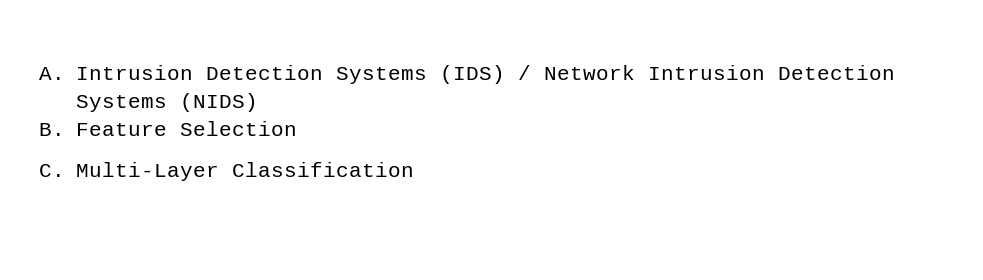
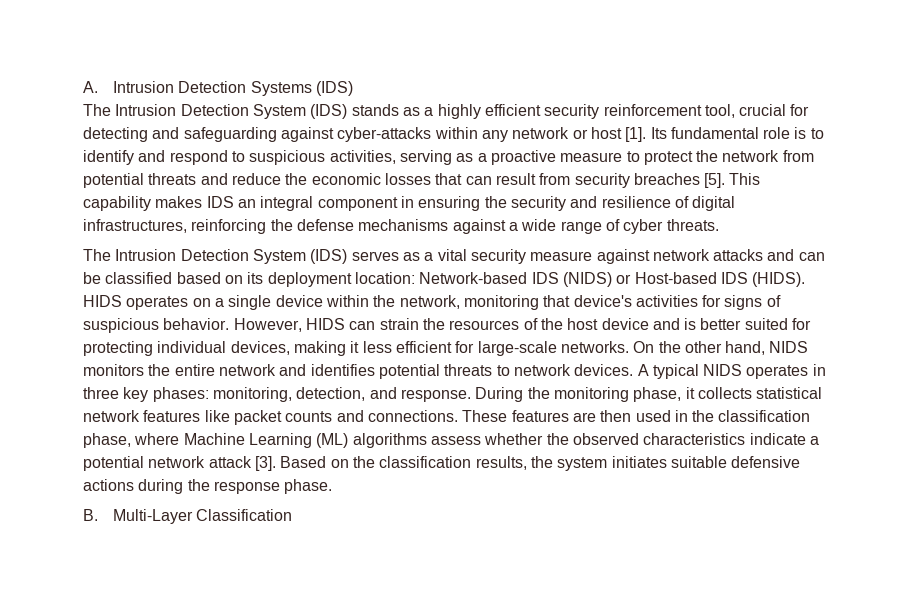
- A. Intrusion Detection Systems (IDS) / Network Intrusion Detection Systems (NIDS)
- B. Feature Selection
- C. Multi-Layer Classification
+ A. Intrusion Detection Systems (IDS)
+ The Intrusion Detection System (IDS) stands as a highly efficient security reinforcement tool, crucial for detecting and safeguarding against cyber-attacks within any network or host [1]. Its fundamental role is to identify and respond to suspicious activities, serving as a proactive measure to protect the network from potential threats and reduce the economic losses that can result from security breaches [5]. This capability makes IDS an integral component in ensuring the security and resilience of digital infrastructures, reinforcing the defense mechanisms against a wide range of cyber threats.
+ The Intrusion Detection System (IDS) serves as a vital security measure against network attacks and can be classified based on its deployment location: Network-based IDS (NIDS) or Host-based IDS (HIDS). HIDS operates on a single device within the network, monitoring that device's activities for signs of suspicious behavior. However, HIDS can strain the resources of the host device and is better suited for protecting individual devices, making it less efficient for large-scale networks. On the other hand, NIDS monitors the entire network and identifies potential threats to network devices. A typical NIDS operates in three key phases: monitoring, detection, and response. During the monitoring phase, it collects statistical network features like packet counts and connections. These features are then used in the classification phase, where Machine Learning (ML) algorithms assess whether the observed characteristics indicate a potential network attack [3]. Based on the classification results, the system initiates suitable defensive actions during the response phase.
+ B. Multi-Layer Classification

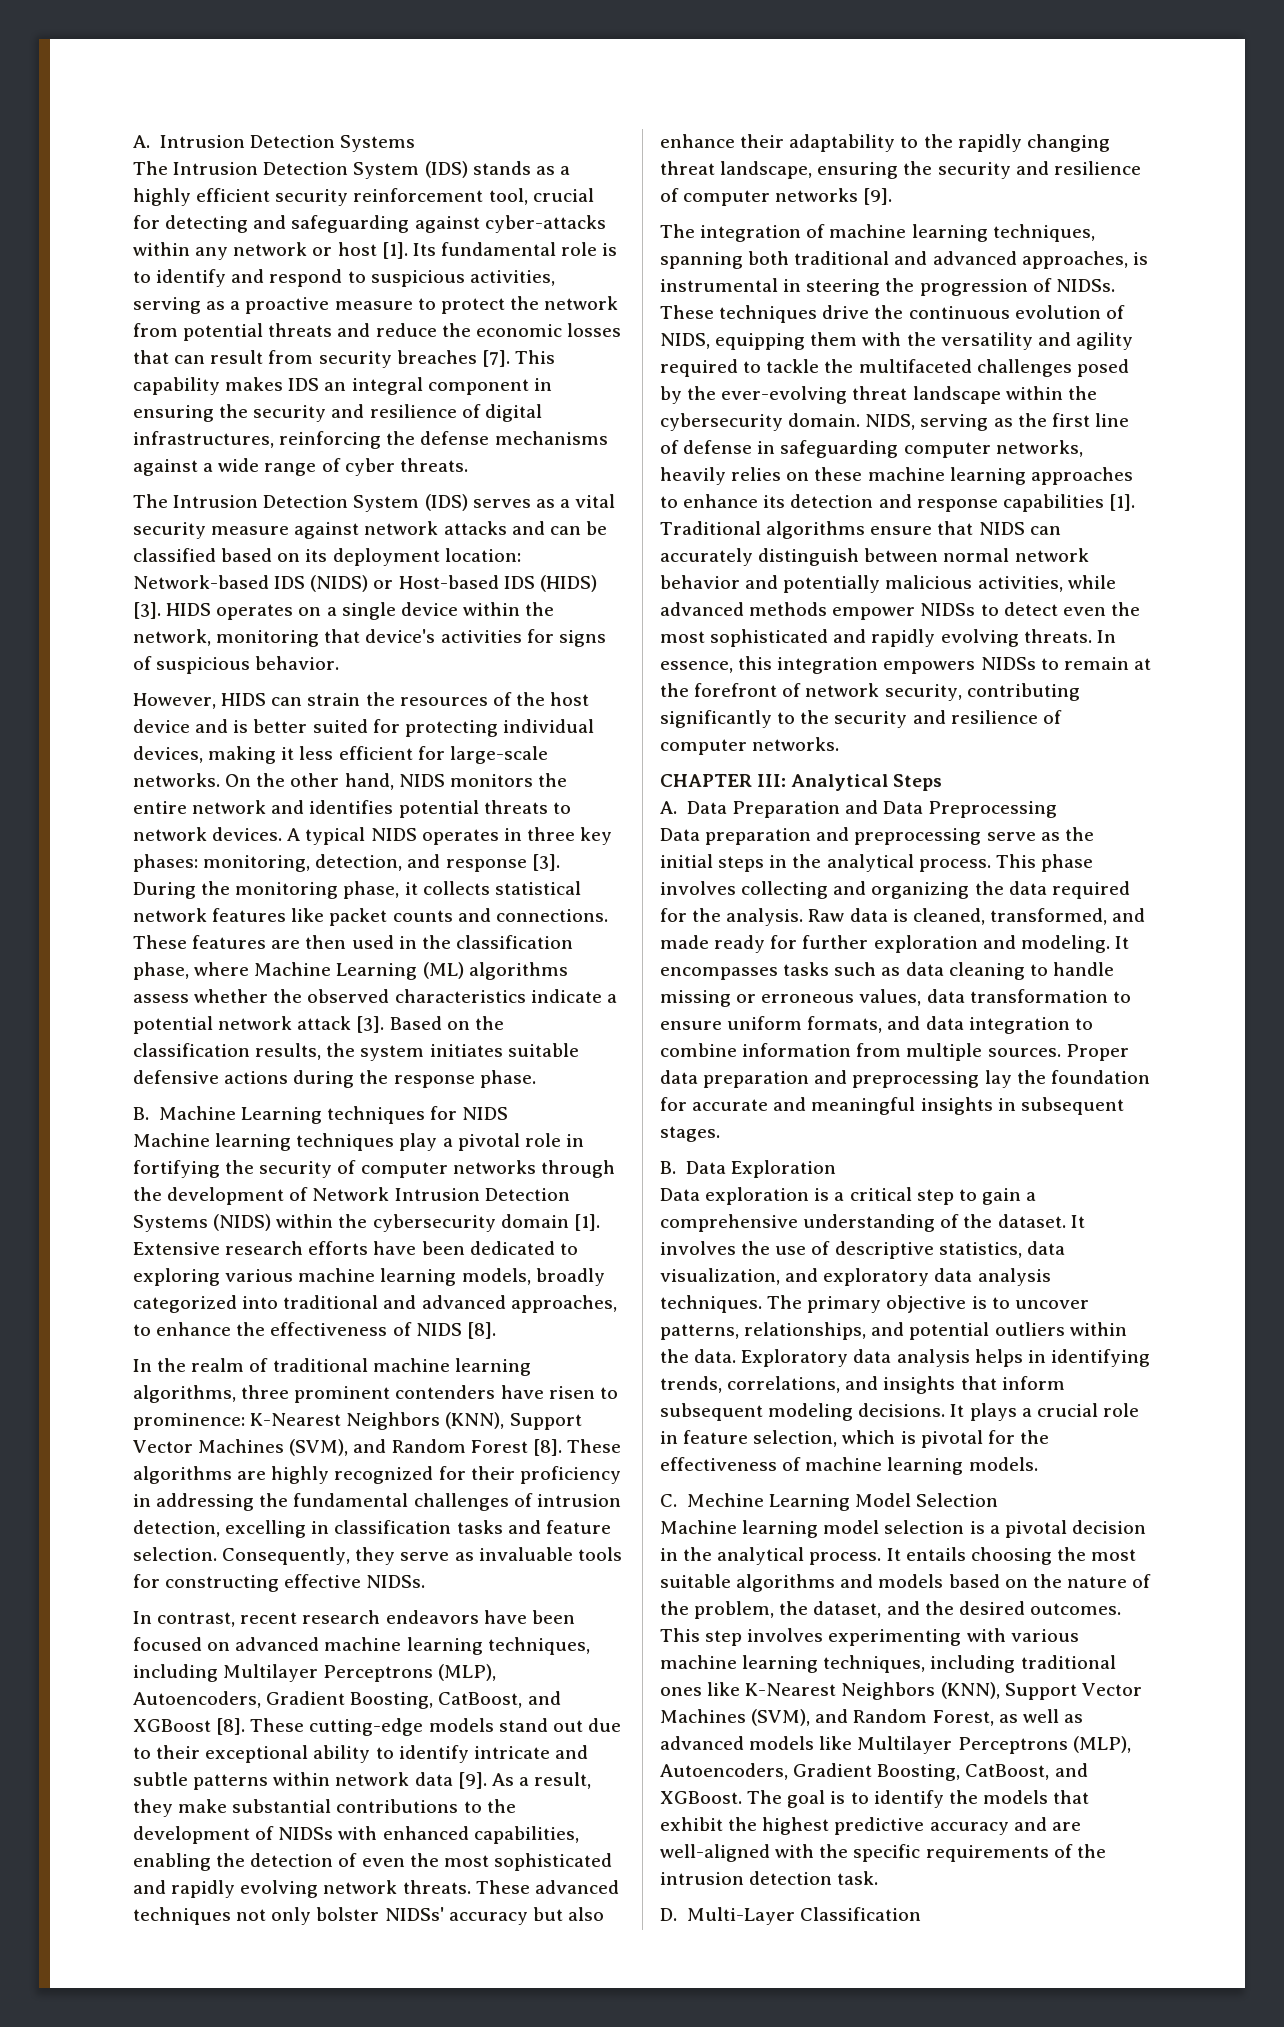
- A. Intrusion Detection Systems (IDS)
+ A. Intrusion Detection Systems
- Its fundamental role is to identify and respond to suspicious activities, serving as a proactive measure to protect the network from potential threats and reduce the economic losses that can result from security breaches [5].
+ Its fundamental role is to identify and respond to suspicious activities, serving as a proactive measure to protect the network from potential threats and reduce the economic losses that can result from security breaches [7].
- The Intrusion Detection System (IDS) serves as a vital security measure against network attacks and can be classified based on its deployment location: Network-based IDS (NIDS) or Host-based IDS (HIDS).
+ The Intrusion Detection System (IDS) serves as a vital security measure against network attacks and can be classified based on its deployment location: Network-based IDS (NIDS) or Host-based IDS (HIDS) [3].
- HIDS operates on a single device within the network, monitoring that device's activities for signs of suspicious behavior. However, HIDS can strain the resources of the host device and is better suited for protecting individual devices, making it less efficient for large-scale networks.
+ HIDS operates on a single device within the network, monitoring that device's activities for signs of suspicious behavior.
+ However, HIDS can strain the resources of the host device and is better suited for protecting individual devices, making it less efficient for large-scale networks.
- A typical NIDS operates in three key phases: monitoring, detection, and response.
+ A typical NIDS operates in three key phases: monitoring, detection, and response [3].
- B. Multi-Layer Classification
+ B. Machine Learning techniques for NIDS
+ Machine learning techniques play a pivotal role in fortifying the security of computer networks through the development of Network Intrusion Detection Systems (NIDS) within the cybersecurity domain [1]. Extensive research efforts have been dedicated to exploring various machine learning models, broadly categorized into traditional and advanced approaches, to enhance the effectiveness of NIDS [8].
+ In the realm of traditional machine learning algorithms, three prominent contenders have risen to prominence: K-Nearest Neighbors (KNN), Support Vector Machines (SVM), and Random Forest [8]. These algorithms are highly recognized for their proficiency in addressing the fundamental challenges of intrusion detection, excelling in classification tasks and feature selection. Consequently, they serve as invaluable tools for constructing effective NIDSs.
+ In contrast, recent research endeavors have been focused on advanced machine learning techniques, including Multilayer Perceptrons (MLP), Autoencoders, Gradient Boosting, CatBoost, and XGBoost [8]. These cutting-edge models stand out due to their exceptional ability to identify intricate and subtle patterns within network data [9]. As a result, they make substantial contributions to the development of NIDSs with enhanced capabilities, enabling the detection of even the most sophisticated and rapidly evolving network threats. These advanced techniques not only bolster NIDSs' accuracy but also enhance their adaptability to the rapidly changing threat landscape, ensuring the security and resilience of computer networks [9].
+ The integration of machine learning techniques, spanning both traditional and advanced approaches, is instrumental in steering the progression of NIDSs. These techniques drive the continuous evolution of NIDS, equipping them with the versatility and agility required to tackle the multifaceted challenges posed by the ever-evolving threat landscape within the cybersecurity domain. NIDS, serving as the first line of defense in safeguarding computer networks, heavily relies on these machine learning approaches to enhance its detection and response capabilities [1]. Traditional algorithms ensure that NIDS can accurately distinguish between normal network behavior and potentially malicious activities, while advanced methods empower NIDSs to detect even the most sophisticated and rapidly evolving threats. In essence, this integration empowers NIDSs to remain at the forefront of network security, contributing significantly to the security and resilience of computer networks.
+ CHAPTER III: Analytical Steps
+ A. Data Preparation and Data Preprocessing
+ Data preparation and preprocessing serve as the initial steps in the analytical process. This phase involves collecting and organizing the data required for the analysis. Raw data is cleaned, transformed, and made ready for further exploration and modeling. It encompasses tasks such as data cleaning to handle missing or erroneous values, data transformation to ensure uniform formats, and data integration to combine information from multiple sources. Proper data preparation and preprocessing lay the foundation for accurate and meaningful insights in subsequent stages.
+ B. Data Exploration
+ Data exploration is a critical step to gain a comprehensive understanding of the dataset. It involves the use of descriptive statistics, data visualization, and exploratory data analysis techniques. The primary objective is to uncover patterns, relationships, and potential outliers within the data. Exploratory data analysis helps in identifying trends, correlations, and insights that inform subsequent modeling decisions. It plays a crucial role in feature selection, which is pivotal for the effectiveness of machine learning models.
+ C. Mechine Learning Model Selection
+ Machine learning model selection is a pivotal decision in the analytical process. It entails choosing the most suitable algorithms and models based on the nature of the problem, the dataset, and the desired outcomes. This step involves experimenting with various machine learning techniques, including traditional ones like K-Nearest Neighbors (KNN), Support Vector Machines (SVM), and Random Forest, as well as advanced models like Multilayer Perceptrons (MLP), Autoencoders, Gradient Boosting, CatBoost, and XGBoost. The goal is to identify the models that exhibit the highest predictive accuracy and are well-aligned with the specific requirements of the intrusion detection task.
+ D. Multi-Layer Classification

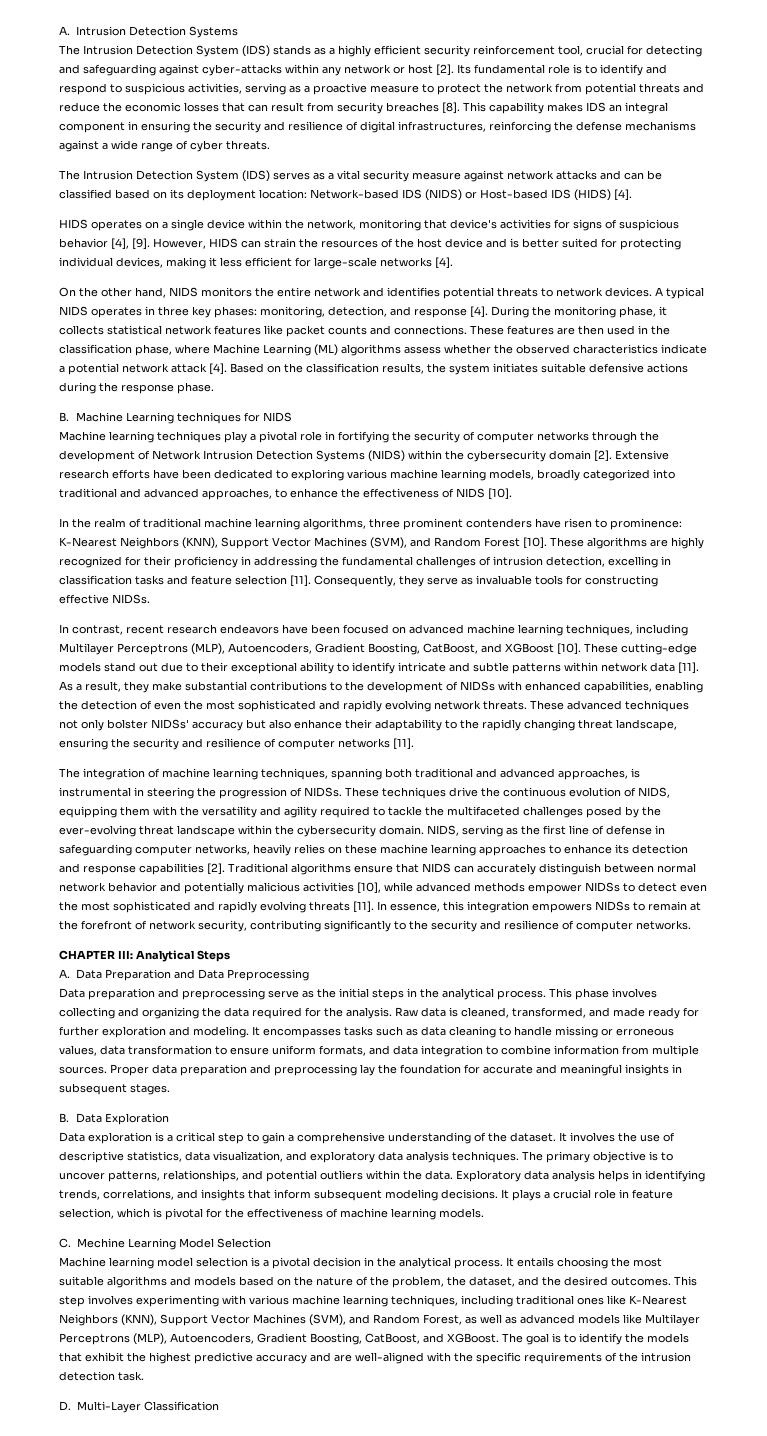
- The Intrusion Detection System (IDS) stands as a highly efficient security reinforcement tool, crucial for detecting and safeguarding against cyber-attacks within any network or host [1].
+ The Intrusion Detection System (IDS) stands as a highly efficient security reinforcement tool, crucial for detecting and safeguarding against cyber-attacks within any network or host [2].
- Its fundamental role is to identify and respond to suspicious activities, serving as a proactive measure to protect the network from potential threats and reduce the economic losses that can result from security breaches [7].
+ Its fundamental role is to identify and respond to suspicious activities, serving as a proactive measure to protect the network from potential threats and reduce the economic losses that can result from security breaches [8].
- Network-based IDS (NIDS) or Host-based IDS (HIDS) [3]. HIDS operates on a single device within the network, monitoring that device's activities for signs of suspicious behavior.
- However, HIDS can strain the resources of the host device and is better suited for protecting individual devices, making it less efficient for large-scale networks. On the other hand, NIDS monitors the entire network and identifies potential threats to network devices.
+ Network-based IDS (NIDS) or Host-based IDS (HIDS) [4].
+ HIDS operates on a single device within the network, monitoring that device's activities for signs of suspicious behavior [4], [9]. However, HIDS can strain the resources of the host device and is better suited for protecting individual devices, making it less efficient for large-scale networks [4].
+ On the other hand, NIDS monitors the entire network and identifies potential threats to network devices.
- A typical NIDS operates in three key phases: monitoring, detection, and response [3].
+ A typical NIDS operates in three key phases: monitoring, detection, and response [4].
- These features are then used in the classification phase, where Machine Learning (ML) algorithms assess whether the observed characteristics indicate a potential network attack [3].
+ These features are then used in the classification phase, where Machine Learning (ML) algorithms assess whether the observed characteristics indicate a potential network attack [4].
- Machine learning techniques play a pivotal role in fortifying the security of computer networks through the development of Network Intrusion Detection Systems (NIDS) within the cybersecurity domain [1].
+ Machine learning techniques play a pivotal role in fortifying the security of computer networks through the development of Network Intrusion Detection Systems (NIDS) within the cybersecurity domain [2].
- Extensive research efforts have been dedicated to exploring various machine learning models, broadly categorized into traditional and advanced approaches, to enhance the effectiveness of NIDS [8].
+ Extensive research efforts have been dedicated to exploring various machine learning models, broadly categorized into traditional and advanced approaches, to enhance the effectiveness of NIDS [10].
- In the realm of traditional machine learning algorithms, three prominent contenders have risen to prominence: K-Nearest Neighbors (KNN), Support Vector Machines (SVM), and Random Forest [8].
+ In the realm of traditional machine learning algorithms, three prominent contenders have risen to prominence: K-Nearest Neighbors (KNN), Support Vector Machines (SVM), and Random Forest [10].
- These algorithms are highly recognized for their proficiency in addressing the fundamental challenges of intrusion detection, excelling in classification tasks and feature selection.
+ These algorithms are highly recognized for their proficiency in addressing the fundamental challenges of intrusion detection, excelling in classification tasks and feature selection [11].
- In contrast, recent research endeavors have been focused on advanced machine learning techniques, including Multilayer Perceptrons (MLP), Autoencoders, Gradient Boosting, CatBoost, and XGBoost [8].
+ In contrast, recent research endeavors have been focused on advanced machine learning techniques, including Multilayer Perceptrons (MLP), Autoencoders, Gradient Boosting, CatBoost, and XGBoost [10].
- These cutting-edge models stand out due to their exceptional ability to identify intricate and subtle patterns within network data [9].
+ These cutting-edge models stand out due to their exceptional ability to identify intricate and subtle patterns within network data [11].
- These advanced techniques not only bolster NIDSs' accuracy but also enhance their adaptability to the rapidly changing threat landscape, ensuring the security and resilience of computer networks [9].
+ These advanced techniques not only bolster NIDSs' accuracy but also enhance their adaptability to the rapidly changing threat landscape, ensuring the security and resilience of computer networks [11].
- NIDS, serving as the first line of defense in safeguarding computer networks, heavily relies on these machine learning approaches to enhance its detection and response capabilities [1].
+ NIDS, serving as the first line of defense in safeguarding computer networks, heavily relies on these machine learning approaches to enhance its detection and response capabilities [2].
- Traditional algorithms ensure that NIDS can accurately distinguish between normal network behavior and potentially malicious activities, while advanced methods empower NIDSs to detect even the most sophisticated and rapidly evolving threats.
+ Traditional algorithms ensure that NIDS can accurately distinguish between normal network behavior and potentially malicious activities [10], while advanced methods empower NIDSs to detect even the most sophisticated and rapidly evolving threats [11].

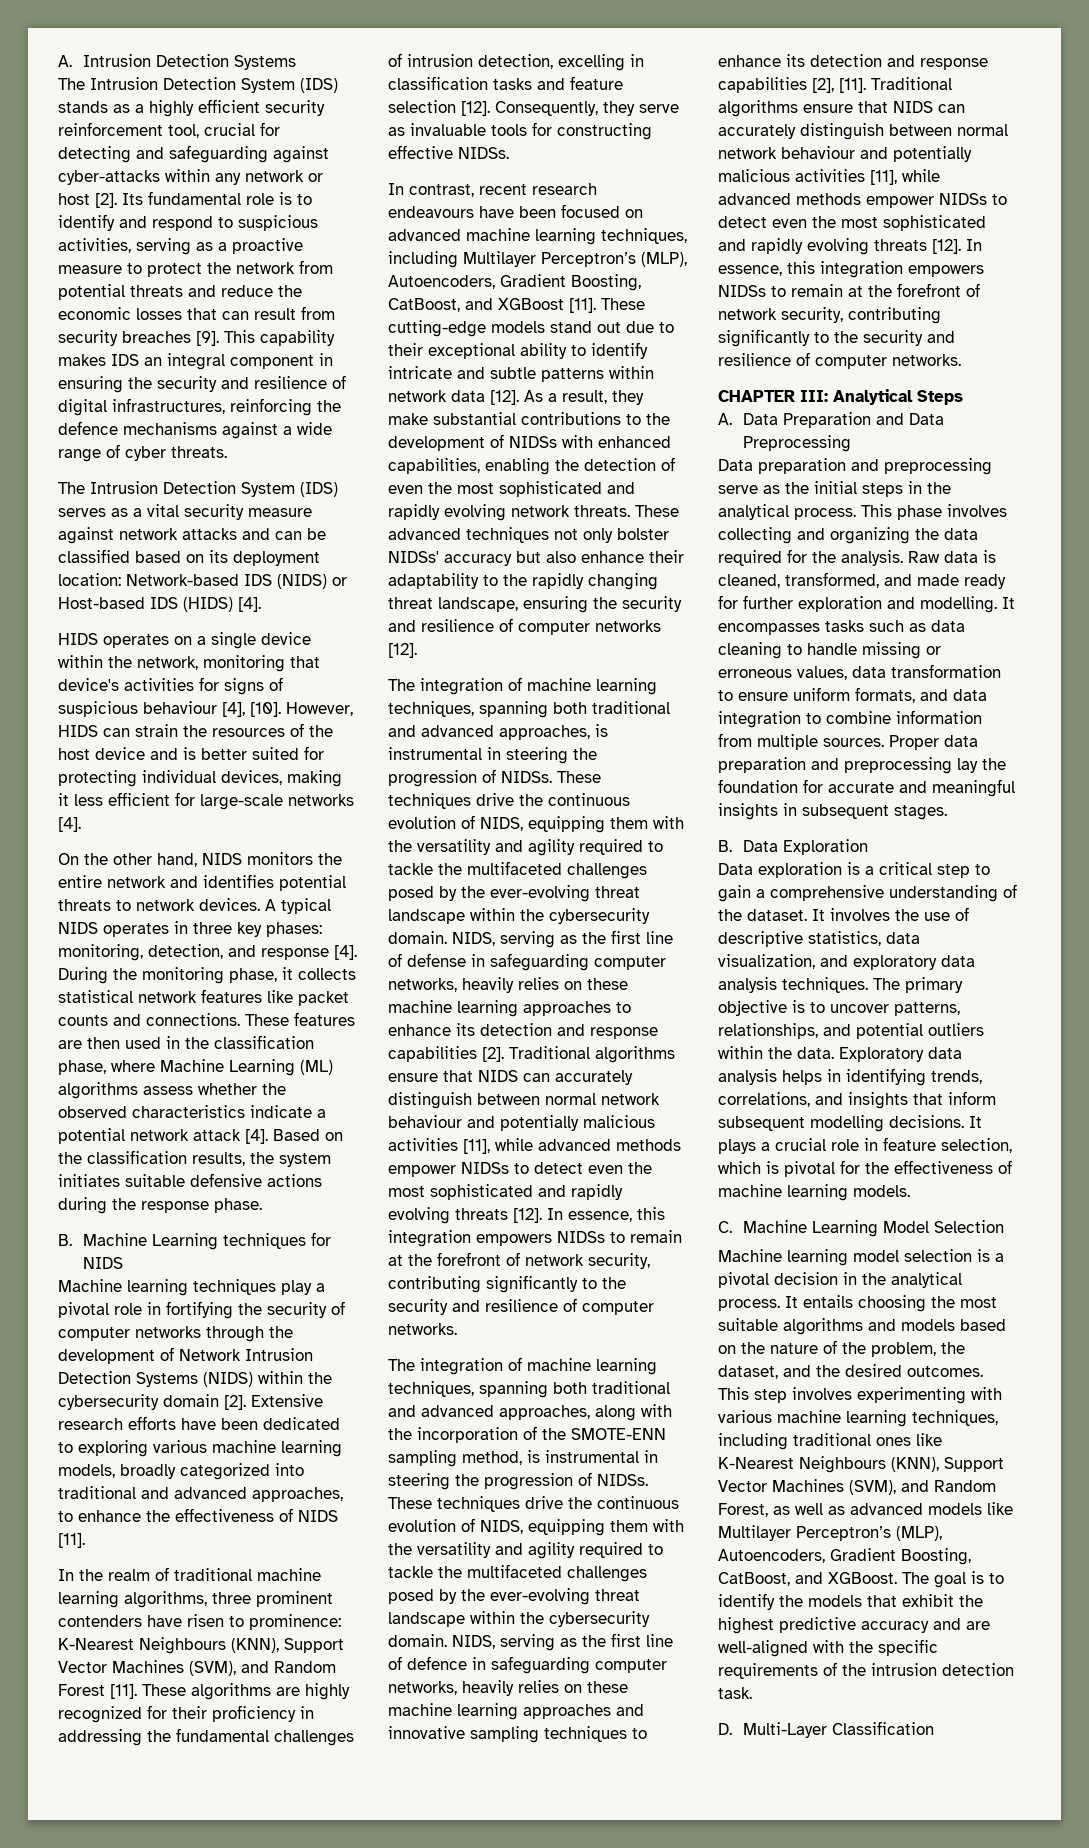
- Its fundamental role is to identify and respond to suspicious activities, serving as a proactive measure to protect the network from potential threats and reduce the economic losses that can result from security breaches [8].
+ Its fundamental role is to identify and respond to suspicious activities, serving as a proactive measure to protect the network from potential threats and reduce the economic losses that can result from security breaches [9].
- This capability makes IDS an integral component in ensuring the security and resilience of digital infrastructures, reinforcing the defense mechanisms against a wide range of cyber threats.
+ This capability makes IDS an integral component in ensuring the security and resilience of digital infrastructures, reinforcing the defence mechanisms against a wide range of cyber threats.
- HIDS operates on a single device within the network, monitoring that device's activities for signs of suspicious behavior [4], [9].
+ HIDS operates on a single device within the network, monitoring that device's activities for signs of suspicious behaviour [4], [10].
- Extensive research efforts have been dedicated to exploring various machine learning models, broadly categorized into traditional and advanced approaches, to enhance the effectiveness of NIDS [10].
+ Extensive research efforts have been dedicated to exploring various machine learning models, broadly categorized into traditional and advanced approaches, to enhance the effectiveness of NIDS [11].
- In the realm of traditional machine learning algorithms, three prominent contenders have risen to prominence: K-Nearest Neighbors (KNN), Support Vector Machines (SVM), and Random Forest [10].
+ In the realm of traditional machine learning algorithms, three prominent contenders have risen to prominence: K-Nearest Neighbours (KNN), Support Vector Machines (SVM), and Random Forest [11].
- These algorithms are highly recognized for their proficiency in addressing the fundamental challenges of intrusion detection, excelling in classification tasks and feature selection [11].
+ These algorithms are highly recognized for their proficiency in addressing the fundamental challenges of intrusion detection, excelling in classification tasks and feature selection [12].
- In contrast, recent research endeavors have been focused on advanced machine learning techniques, including Multilayer Perceptrons (MLP), Autoencoders, Gradient Boosting, CatBoost, and XGBoost [10].
+ In contrast, recent research endeavours have been focused on advanced machine learning techniques, including Multilayer Perceptron’s (MLP), Autoencoders, Gradient Boosting, CatBoost, and XGBoost [11].
- These cutting-edge models stand out due to their exceptional ability to identify intricate and subtle patterns within network data [11].
+ These cutting-edge models stand out due to their exceptional ability to identify intricate and subtle patterns within network data [12].
- These advanced techniques not only bolster NIDSs' accuracy but also enhance their adaptability to the rapidly changing threat landscape, ensuring the security and resilience of computer networks [11].
+ These advanced techniques not only bolster NIDSs' accuracy but also enhance their adaptability to the rapidly changing threat landscape, ensuring the security and resilience of computer networks [12].
- NIDS, serving as the first line of defense in safeguarding computer networks, heavily relies on these machine learning approaches to enhance its detection and response capabilities [2]. Traditional algorithms ensure that NIDS can accurately distinguish between normal network behavior and potentially malicious activities [10], while advanced methods empower NIDSs to detect even the most sophisticated and rapidly evolving threats [11].
+ NIDS, serving as the first line of defense in safeguarding computer networks, heavily relies on these machine learning approaches to enhance its detection and response capabilities [2]. Traditional algorithms ensure that NIDS can accurately distinguish between normal network behaviour and potentially malicious activities [11], while advanced methods empower NIDSs to detect even the most sophisticated and rapidly evolving threats [12]. In essence, this integration empowers NIDSs to remain at the forefront of network security, contributing significantly to the security and resilience of computer networks.
+ The integration of machine learning techniques, spanning both traditional and advanced approaches, along with the incorporation of the SMOTE-ENN sampling method, is instrumental in steering the progression of NIDSs. These techniques drive the continuous evolution of NIDS, equipping them with the versatility and agility required to tackle the multifaceted challenges posed by the ever-evolving threat landscape within the cybersecurity domain. NIDS, serving as the first line of defence in safeguarding computer networks, heavily relies on these machine learning approaches and innovative sampling techniques to enhance its detection and response capabilities [2], [11]. Traditional algorithms ensure that NIDS can accurately distinguish between normal network behaviour and potentially malicious activities [11], while advanced methods empower NIDSs to detect even the most sophisticated and rapidly evolving threats [12].
- Raw data is cleaned, transformed, and made ready for further exploration and modeling.
+ Raw data is cleaned, transformed, and made ready for further exploration and modelling.
- Exploratory data analysis helps in identifying trends, correlations, and insights that inform subsequent modeling decisions.
+ Exploratory data analysis helps in identifying trends, correlations, and insights that inform subsequent modelling decisions.
- C. Mechine Learning Model Selection
+ C. Machine Learning Model Selection
- This step involves experimenting with various machine learning techniques, including traditional ones like K-Nearest Neighbors (KNN), Support Vector Machines (SVM), and Random Forest, as well as advanced models like Multilayer Perceptrons (MLP), Autoencoders, Gradient Boosting, CatBoost, and XGBoost.
+ This step involves experimenting with various machine learning techniques, including traditional ones like K-Nearest Neighbours (KNN), Support Vector Machines (SVM), and Random Forest, as well as advanced models like Multilayer Perceptron’s (MLP), Autoencoders, Gradient Boosting, CatBoost, and XGBoost.

